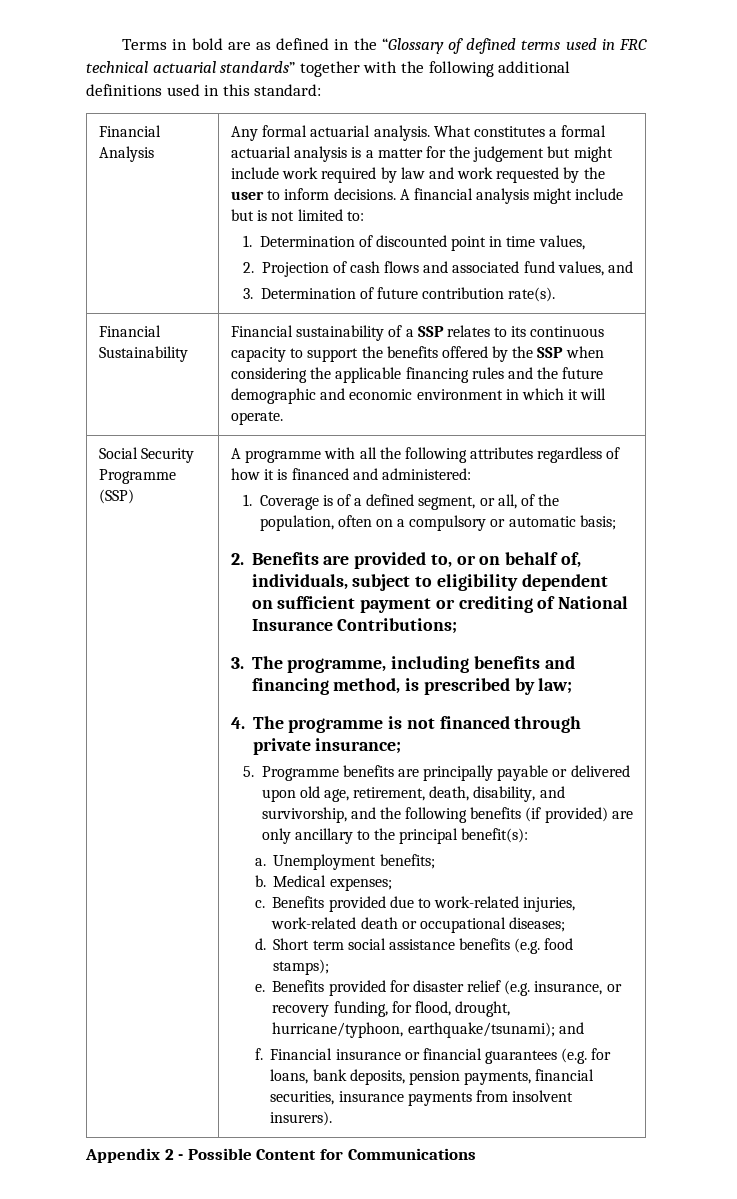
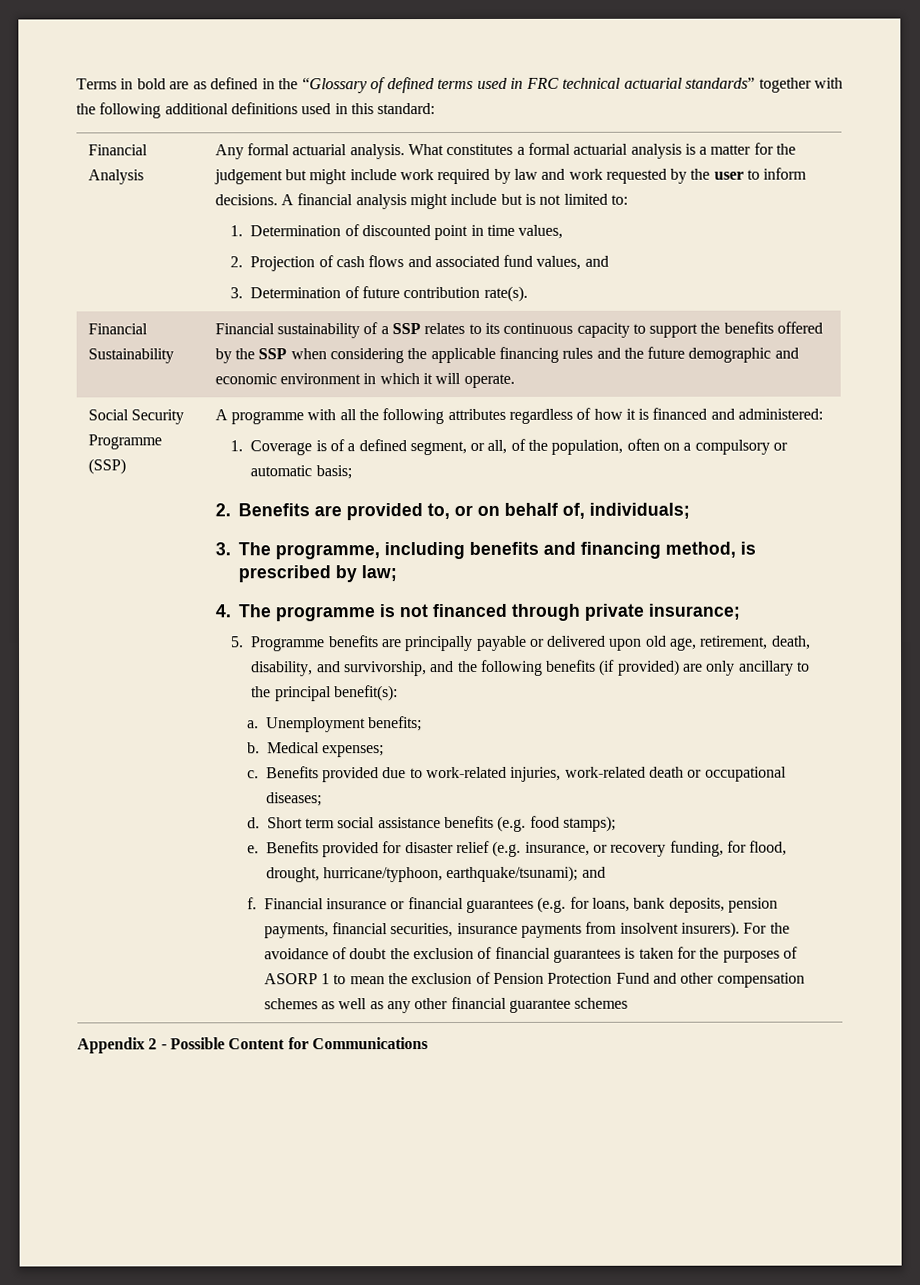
- 2. Benefits are provided to, or on behalf of, individuals, subject to eligibility dependent on sufficient payment or crediting of National Insurance Contributions;
+ 2. Benefits are provided to, or on behalf of, individuals;
+ For the avoidance of doubt the exclusion of financial guarantees is taken for the purposes of ASORP 1 to mean the exclusion of Pension Protection Fund and other compensation schemes as well as any other financial guarantee schemes

